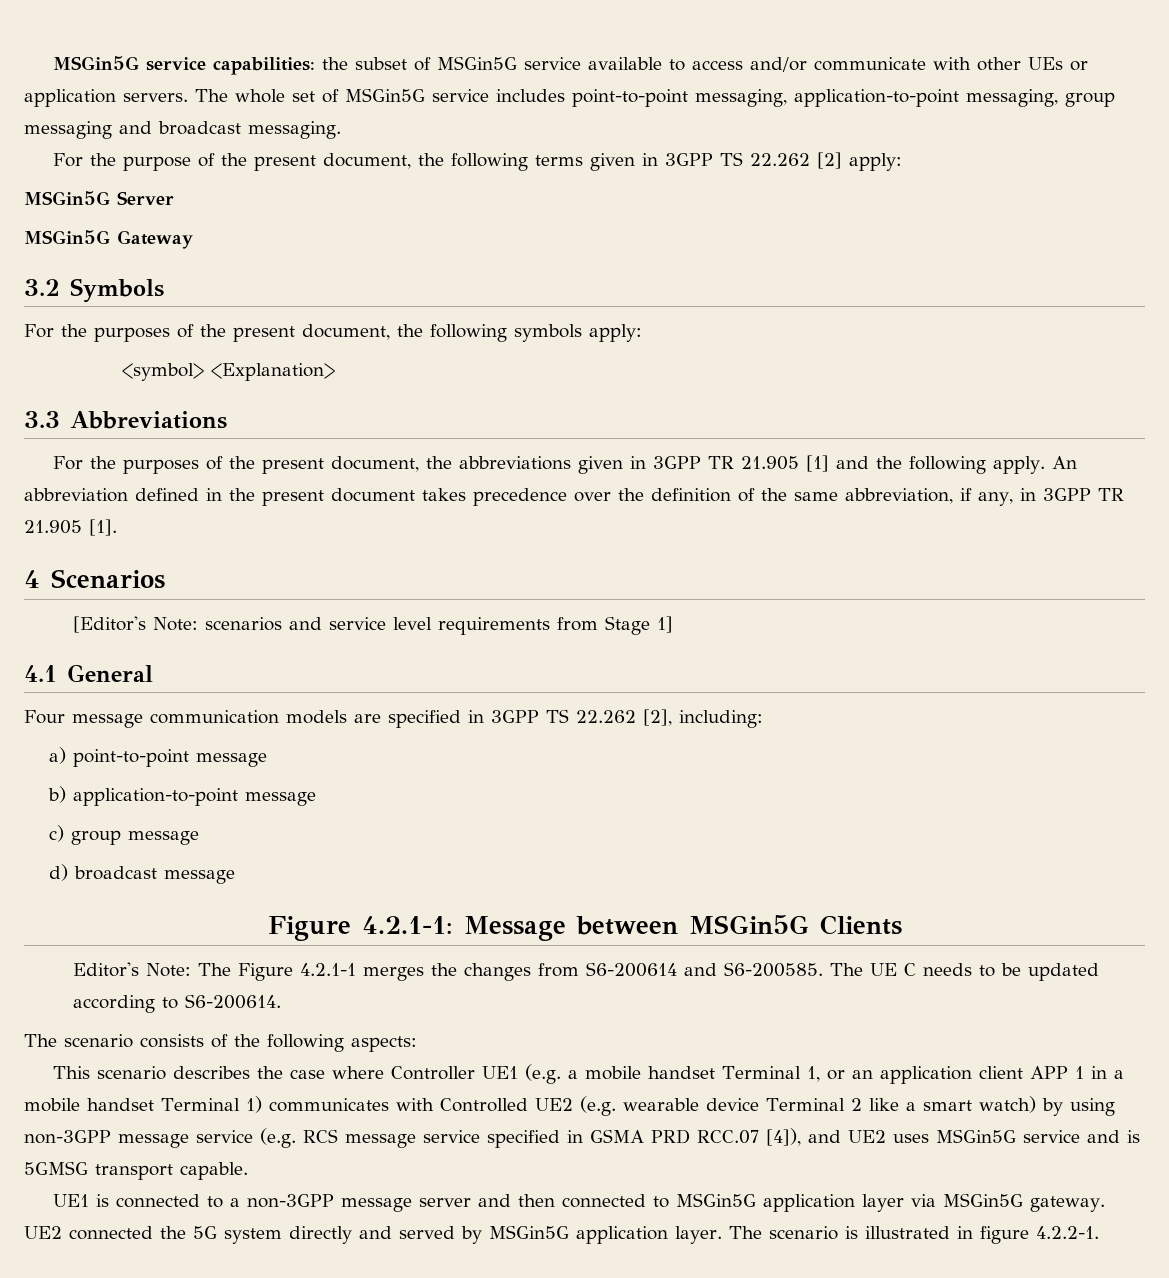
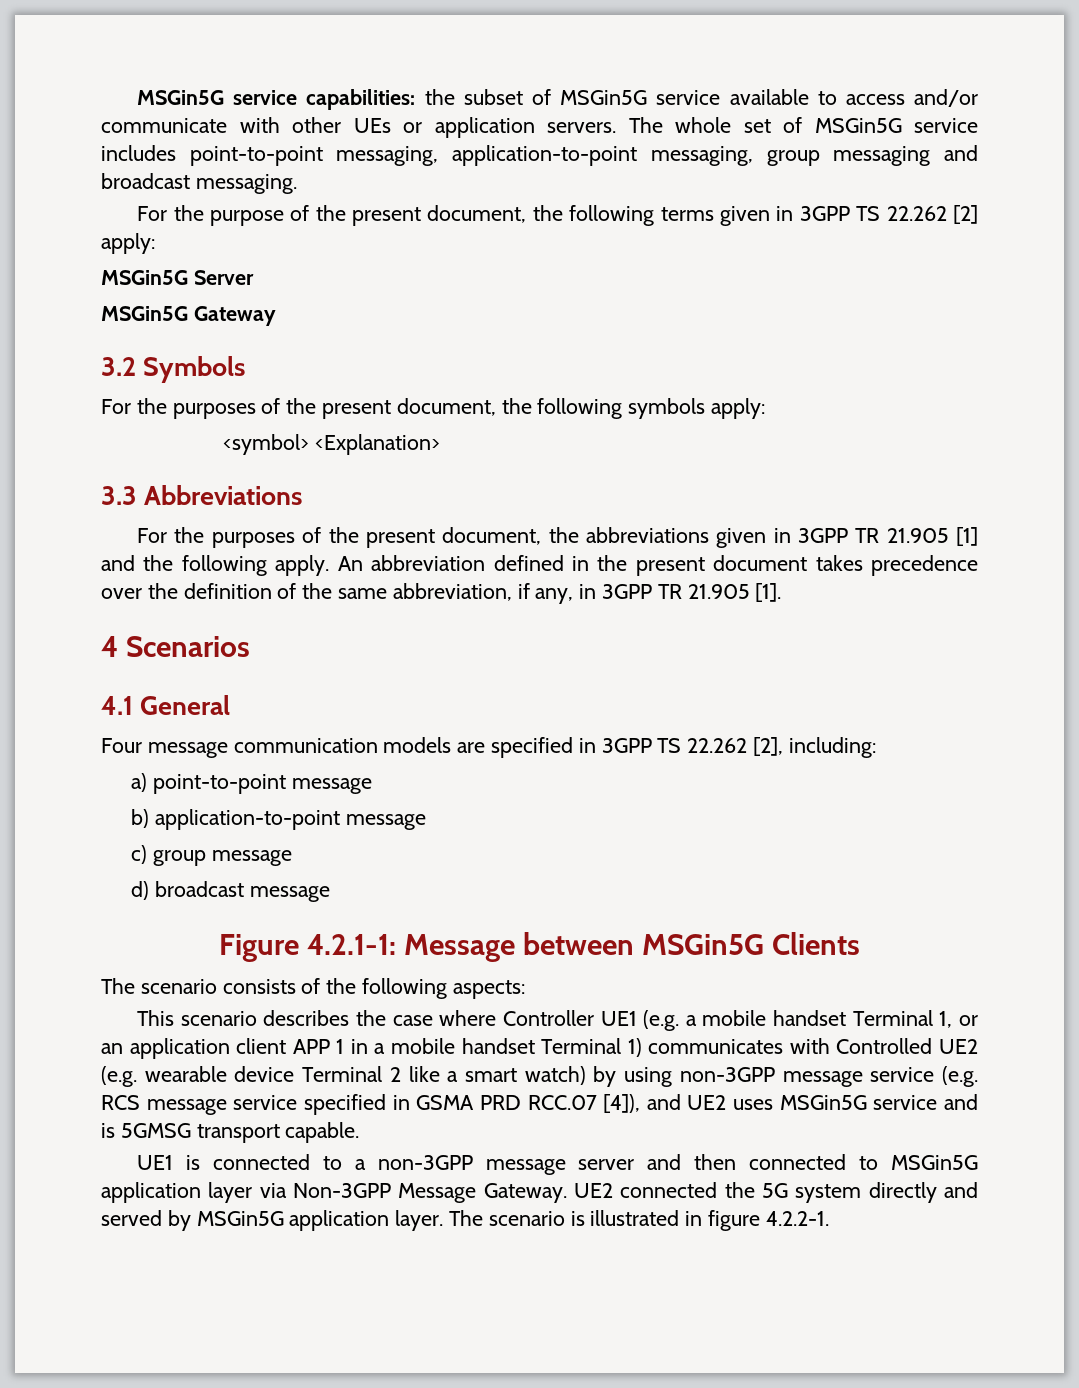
- [Editor's Note: scenarios and service level requirements from Stage 1]
- Editor's Note: The Figure 4.2.1-1 merges the changes from S6-200614 and S6-200585. The UE C needs to be updated according to S6-200614.
- UE1 is connected to a non-3GPP message server and then connected to MSGin5G application layer via MSGin5G gateway.
+ UE1 is connected to a non-3GPP message server and then connected to MSGin5G application layer via Non-3GPP Message Gateway.

